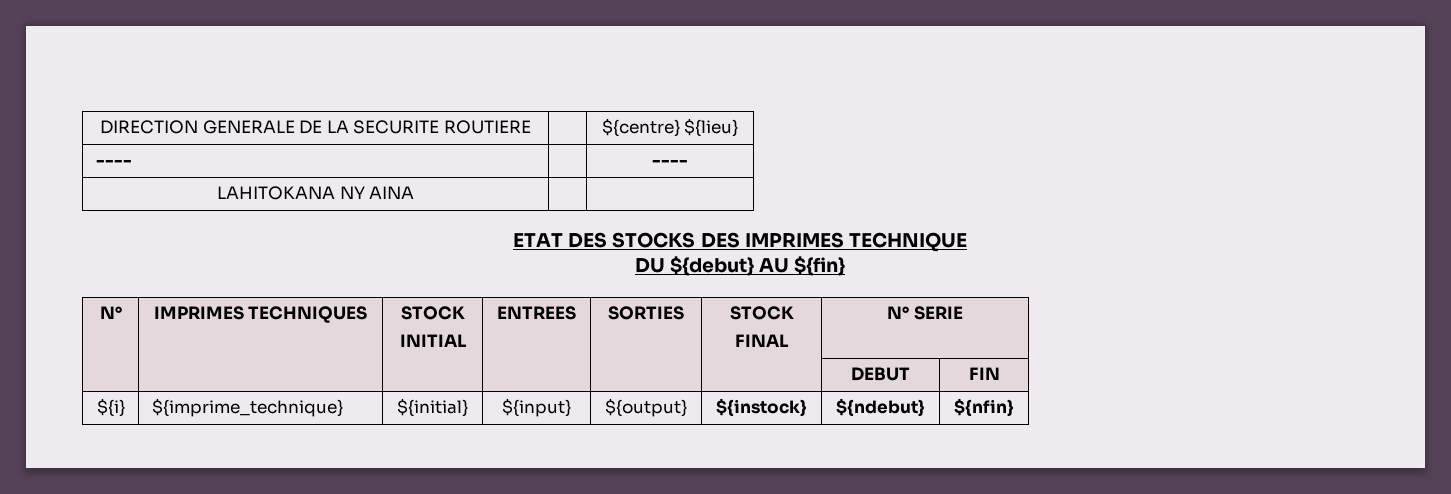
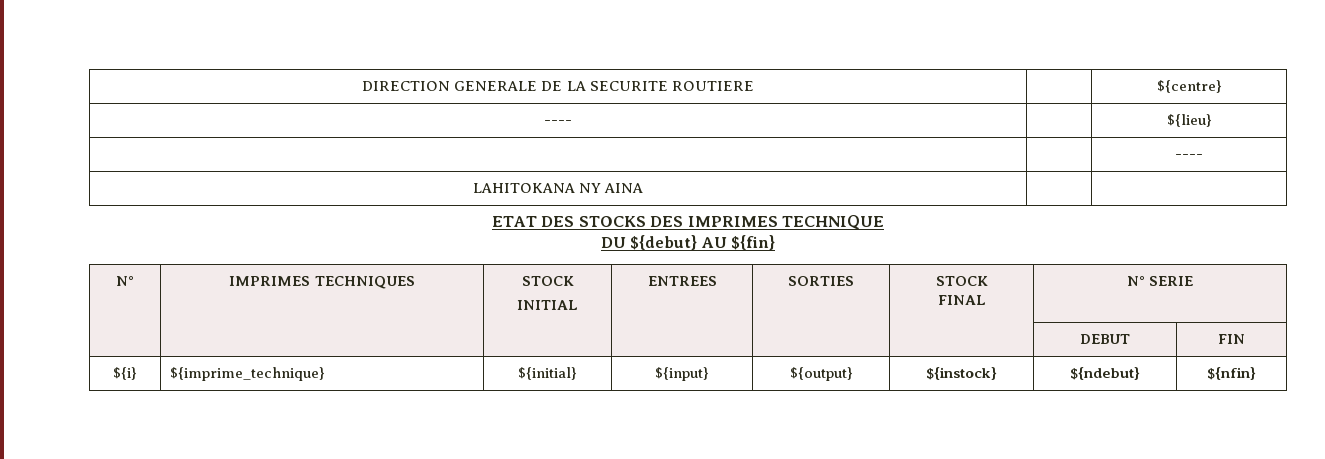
- DIRECTION GENERALE DE LA SECURITE ROUTIERE | | ${centre} ${lieu}
+ DIRECTION GENERALE DE LA SECURITE ROUTIERE | | ${centre}
+ ---- | | ${lieu}
- ---- | | ----
+ | | ----

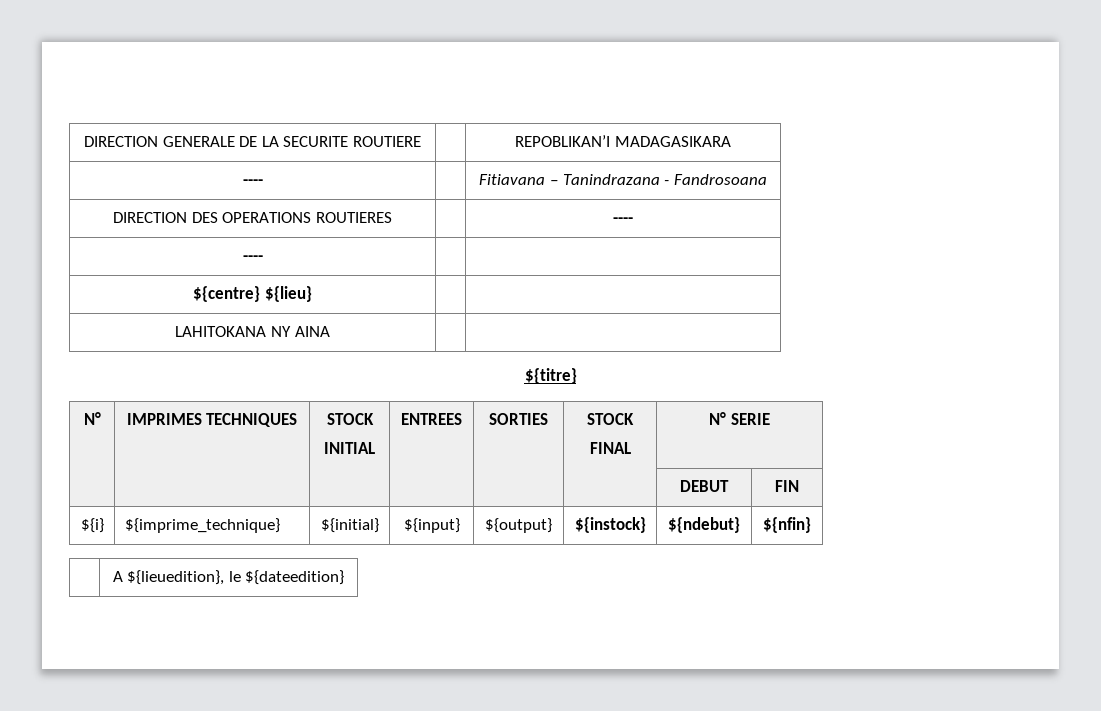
- DIRECTION GENERALE DE LA SECURITE ROUTIERE | | ${centre}
- ---- | | ${lieu}
- | | ----
+ DIRECTION GENERALE DE LA SECURITE ROUTIERE | | REPOBLIKAN’I MADAGASIKARA
+ ---- | | Fitiavana – Tanindrazana - Fandrosoana
+ DIRECTION DES OPERATIONS ROUTIERES | | ----
+ ---- | |
+ ${centre} ${lieu} | |
  LAHITOKANA NY AINA | |
- ETAT DES STOCKS DES IMPRIMES TECHNIQUE
- DU ${debut} AU ${fin}
+ ${titre}
+ | A ${lieuedition}, le ${dateedition}

